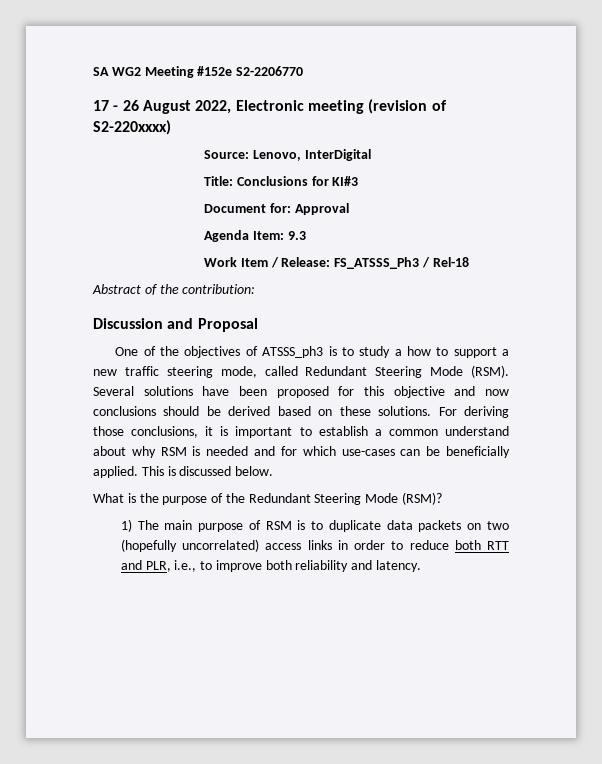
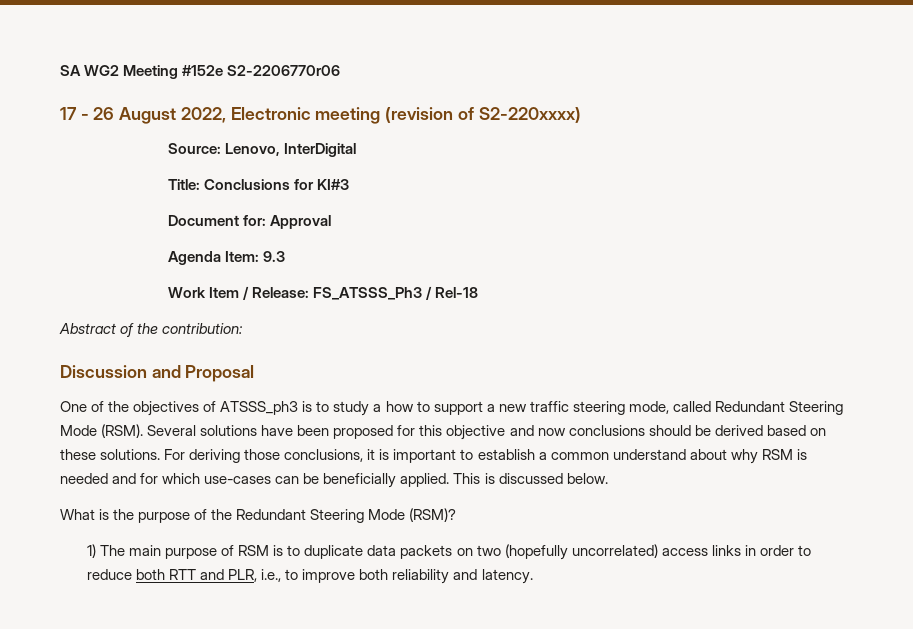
- SA WG2 Meeting #152e S2-2206770
+ SA WG2 Meeting #152e S2-2206770r06

